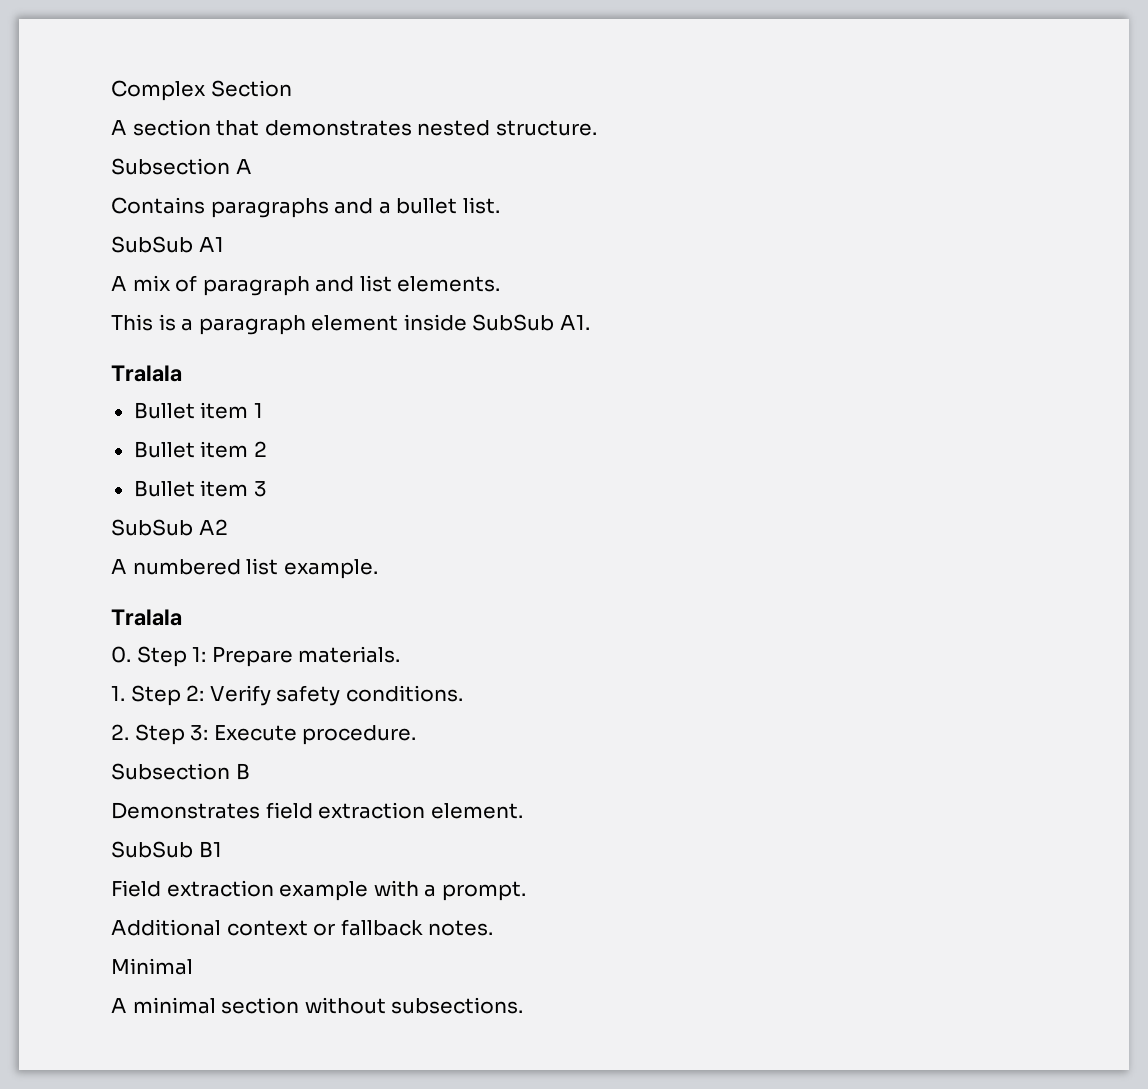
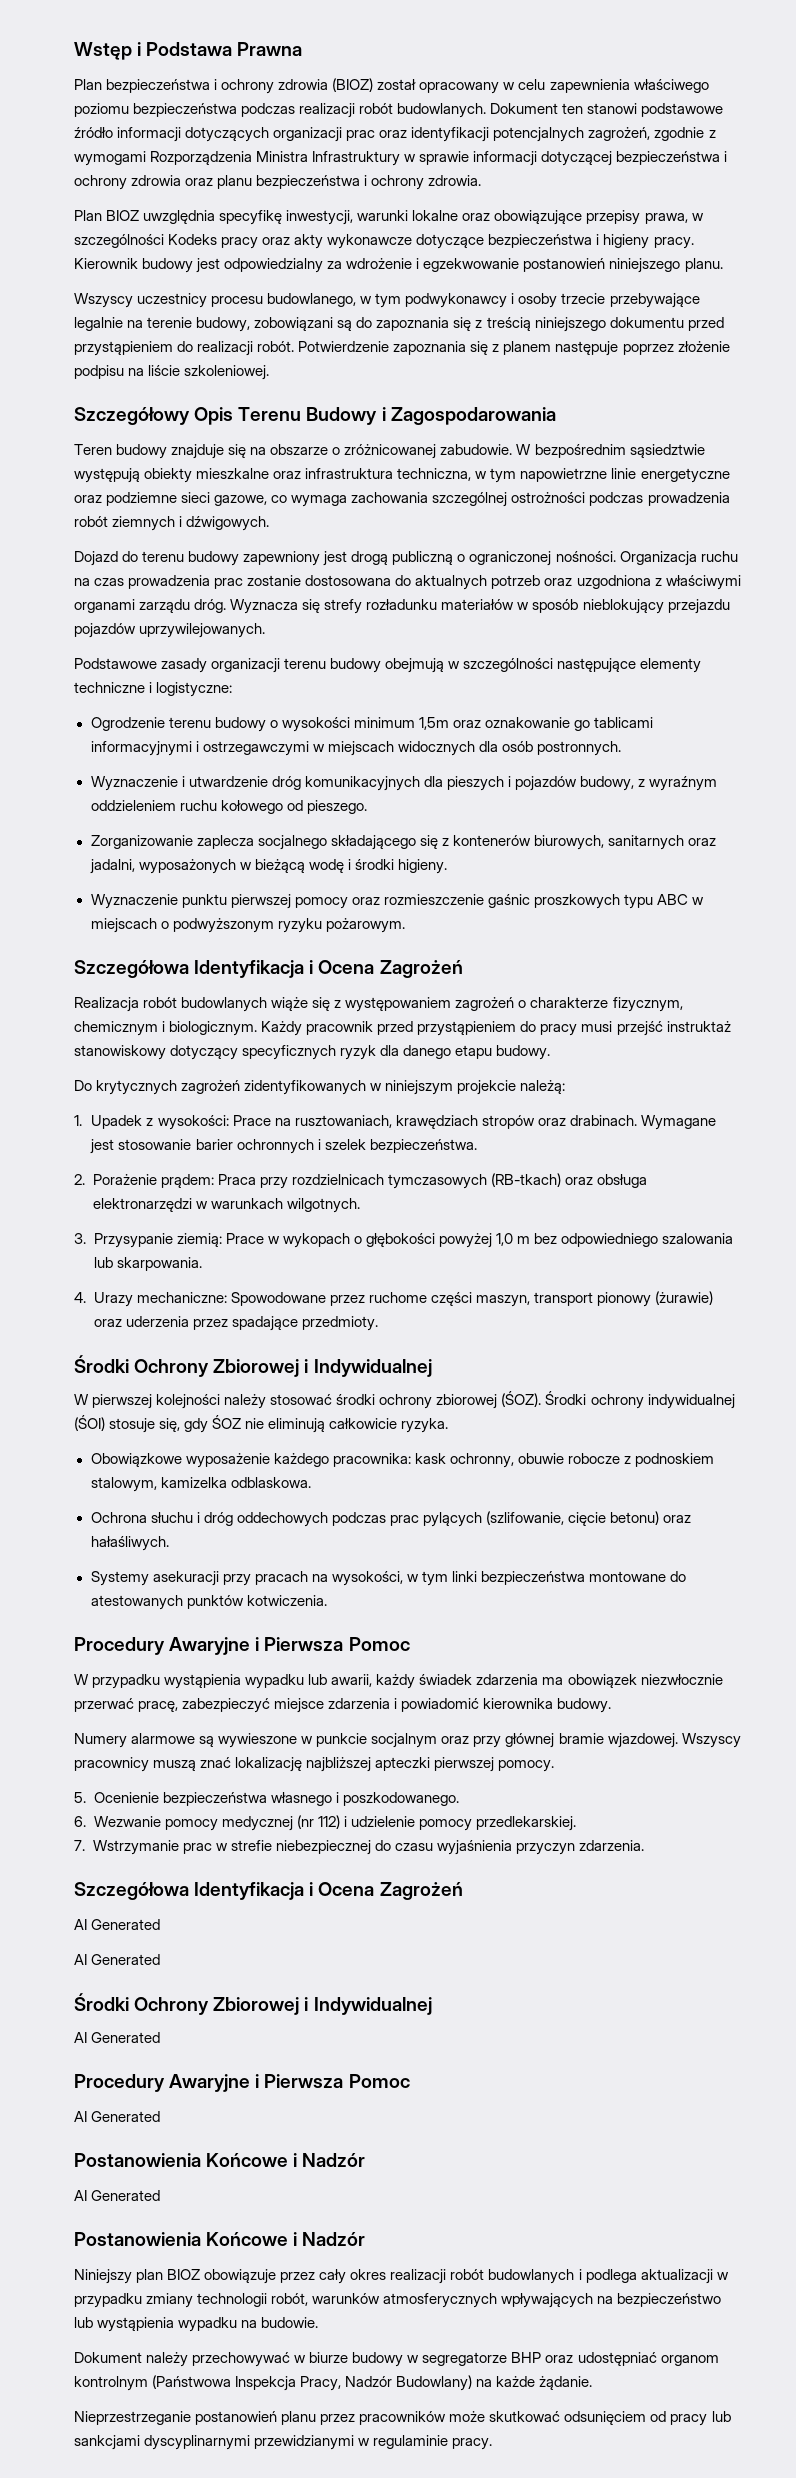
- Complex Section
- A section that demonstrates nested structure.
- Subsection A
- Contains paragraphs and a bullet list.
- SubSub A1
- A mix of paragraph and list elements.
- This is a paragraph element inside SubSub A1.
- Tralala
- Bullet item 1
- Bullet item 2
- Bullet item 3
- SubSub A2
- A numbered list example.
- Tralala
- 0. Step 1: Prepare materials.
- 1. Step 2: Verify safety conditions.
- 2. Step 3: Execute procedure.
- Subsection B
- Demonstrates field extraction element.
- SubSub B1
- Field extraction example with a prompt.
- Additional context or fallback notes.
- Minimal
- A minimal section without subsections.
+ Wstęp i Podstawa Prawna
+ Plan bezpieczeństwa i ochrony zdrowia (BIOZ) został opracowany w celu zapewnienia właściwego poziomu bezpieczeństwa podczas realizacji robót budowlanych. Dokument ten stanowi podstawowe źródło informacji dotyczących organizacji prac oraz identyfikacji potencjalnych zagrożeń, zgodnie z wymogami Rozporządzenia Ministra Infrastruktury w sprawie informacji dotyczącej bezpieczeństwa i ochrony zdrowia oraz planu bezpieczeństwa i ochrony zdrowia.
+ Plan BIOZ uwzględnia specyfikę inwestycji, warunki lokalne oraz obowiązujące przepisy prawa, w szczególności Kodeks pracy oraz akty wykonawcze dotyczące bezpieczeństwa i higieny pracy. Kierownik budowy jest odpowiedzialny za wdrożenie i egzekwowanie postanowień niniejszego planu.
+ Wszyscy uczestnicy procesu budowlanego, w tym podwykonawcy i osoby trzecie przebywające legalnie na terenie budowy, zobowiązani są do zapoznania się z treścią niniejszego dokumentu przed przystąpieniem do realizacji robót. Potwierdzenie zapoznania się z planem następuje poprzez złożenie podpisu na liście szkoleniowej.
+ Szczegółowy Opis Terenu Budowy i Zagospodarowania
+ Teren budowy znajduje się na obszarze o zróżnicowanej zabudowie. W bezpośrednim sąsiedztwie występują obiekty mieszkalne oraz infrastruktura techniczna, w tym napowietrzne linie energetyczne oraz podziemne sieci gazowe, co wymaga zachowania szczególnej ostrożności podczas prowadzenia robót ziemnych i dźwigowych.
+ Dojazd do terenu budowy zapewniony jest drogą publiczną o ograniczonej nośności. Organizacja ruchu na czas prowadzenia prac zostanie dostosowana do aktualnych potrzeb oraz uzgodniona z właściwymi organami zarządu dróg. Wyznacza się strefy rozładunku materiałów w sposób nieblokujący przejazdu pojazdów uprzywilejowanych.
+ Podstawowe zasady organizacji terenu budowy obejmują w szczególności następujące elementy techniczne i logistyczne:
+ Ogrodzenie terenu budowy o wysokości minimum 1,5m oraz oznakowanie go tablicami informacyjnymi i ostrzegawczymi w miejscach widocznych dla osób postronnych.
+ Wyznaczenie i utwardzenie dróg komunikacyjnych dla pieszych i pojazdów budowy, z wyraźnym oddzieleniem ruchu kołowego od pieszego.
+ Zorganizowanie zaplecza socjalnego składającego się z kontenerów biurowych, sanitarnych oraz jadalni, wyposażonych w bieżącą wodę i środki higieny.
+ Wyznaczenie punktu pierwszej pomocy oraz rozmieszczenie gaśnic proszkowych typu ABC w miejscach o podwyższonym ryzyku pożarowym.
+ Szczegółowa Identyfikacja i Ocena Zagrożeń
+ Realizacja robót budowlanych wiąże się z występowaniem zagrożeń o charakterze fizycznym, chemicznym i biologicznym. Każdy pracownik przed przystąpieniem do pracy musi przejść instruktaż stanowiskowy dotyczący specyficznych ryzyk dla danego etapu budowy.
+ Do krytycznych zagrożeń zidentyfikowanych w niniejszym projekcie należą:
+ 1. Upadek z wysokości: Prace na rusztowaniach, krawędziach stropów oraz drabinach. Wymagane jest stosowanie barier ochronnych i szelek bezpieczeństwa.
+ 2. Porażenie prądem: Praca przy rozdzielnicach tymczasowych (RB-tkach) oraz obsługa elektronarzędzi w warunkach wilgotnych.
+ 3. Przysypanie ziemią: Prace w wykopach o głębokości powyżej 1,0 m bez odpowiedniego szalowania lub skarpowania.
+ 4. Urazy mechaniczne: Spowodowane przez ruchome części maszyn, transport pionowy (żurawie) oraz uderzenia przez spadające przedmioty.
+ Środki Ochrony Zbiorowej i Indywidualnej
+ W pierwszej kolejności należy stosować środki ochrony zbiorowej (ŚOZ). Środki ochrony indywidualnej (ŚOI) stosuje się, gdy ŚOZ nie eliminują całkowicie ryzyka.
+ Obowiązkowe wyposażenie każdego pracownika: kask ochronny, obuwie robocze z podnoskiem stalowym, kamizelka odblaskowa.
+ Ochrona słuchu i dróg oddechowych podczas prac pylących (szlifowanie, cięcie betonu) oraz hałaśliwych.
+ Systemy asekuracji przy pracach na wysokości, w tym linki bezpieczeństwa montowane do atestowanych punktów kotwiczenia.
+ Procedury Awaryjne i Pierwsza Pomoc
+ W przypadku wystąpienia wypadku lub awarii, każdy świadek zdarzenia ma obowiązek niezwłocznie przerwać pracę, zabezpieczyć miejsce zdarzenia i powiadomić kierownika budowy.
+ Numery alarmowe są wywieszone w punkcie socjalnym oraz przy głównej bramie wjazdowej. Wszyscy pracownicy muszą znać lokalizację najbliższej apteczki pierwszej pomocy.
+ 5. Ocenienie bezpieczeństwa własnego i poszkodowanego.
+ 6. Wezwanie pomocy medycznej (nr 112) i udzielenie pomocy przedlekarskiej.
+ 7. Wstrzymanie prac w strefie niebezpiecznej do czasu wyjaśnienia przyczyn zdarzenia.
+ Szczegółowa Identyfikacja i Ocena Zagrożeń
+ AI Generated
+ AI Generated
+ Środki Ochrony Zbiorowej i Indywidualnej
+ AI Generated
+ Procedury Awaryjne i Pierwsza Pomoc
+ AI Generated
+ Postanowienia Końcowe i Nadzór
+ AI Generated
+ Postanowienia Końcowe i Nadzór
+ Niniejszy plan BIOZ obowiązuje przez cały okres realizacji robót budowlanych i podlega aktualizacji w przypadku zmiany technologii robót, warunków atmosferycznych wpływających na bezpieczeństwo lub wystąpienia wypadku na budowie.
+ Dokument należy przechowywać w biurze budowy w segregatorze BHP oraz udostępniać organom kontrolnym (Państwowa Inspekcja Pracy, Nadzór Budowlany) na każde żądanie.
+ Nieprzestrzeganie postanowień planu przez pracowników może skutkować odsunięciem od pracy lub sankcjami dyscyplinarnymi przewidzianymi w regulaminie pracy.

